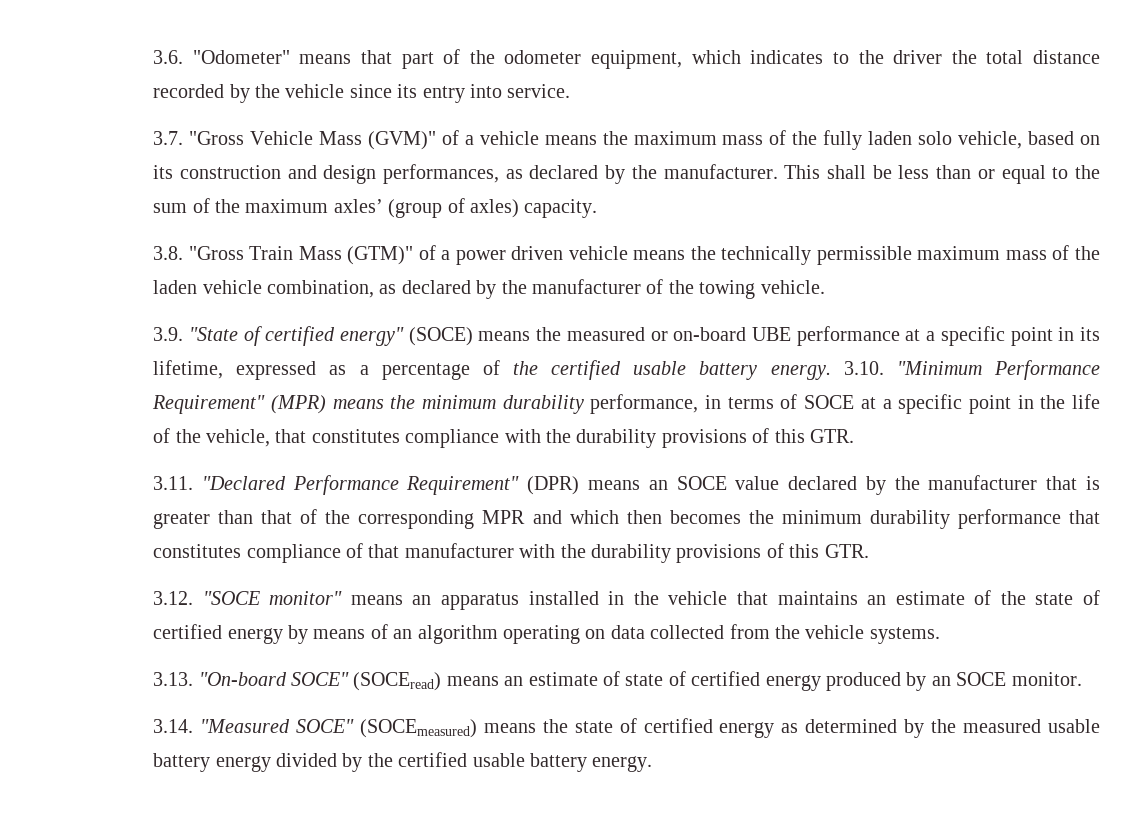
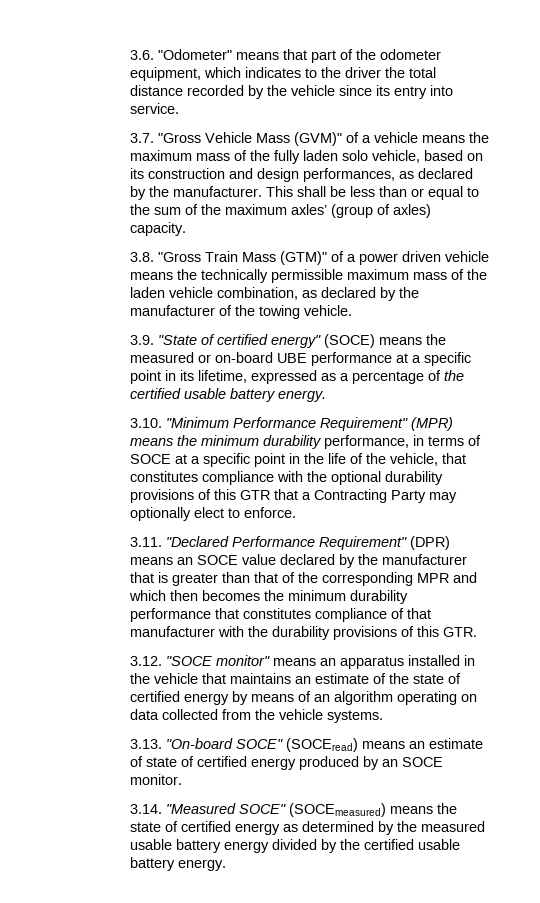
- 3.9. "State of certified energy" (SOCE) means the measured or on-board UBE performance at a specific point in its lifetime, expressed as a percentage of the certified usable battery energy. 3.10. "Minimum Performance Requirement" (MPR) means the minimum durability performance, in terms of SOCE at a specific point in the life of the vehicle, that constitutes compliance with the durability provisions of this GTR.
+ 3.9. "State of certified energy" (SOCE) means the measured or on-board UBE performance at a specific point in its lifetime, expressed as a percentage of the certified usable battery energy.
+ 3.10. "Minimum Performance Requirement" (MPR) means the minimum durability performance, in terms of SOCE at a specific point in the life of the vehicle, that constitutes compliance with the optional durability provisions of this GTR that a Contracting Party may optionally elect to enforce.

